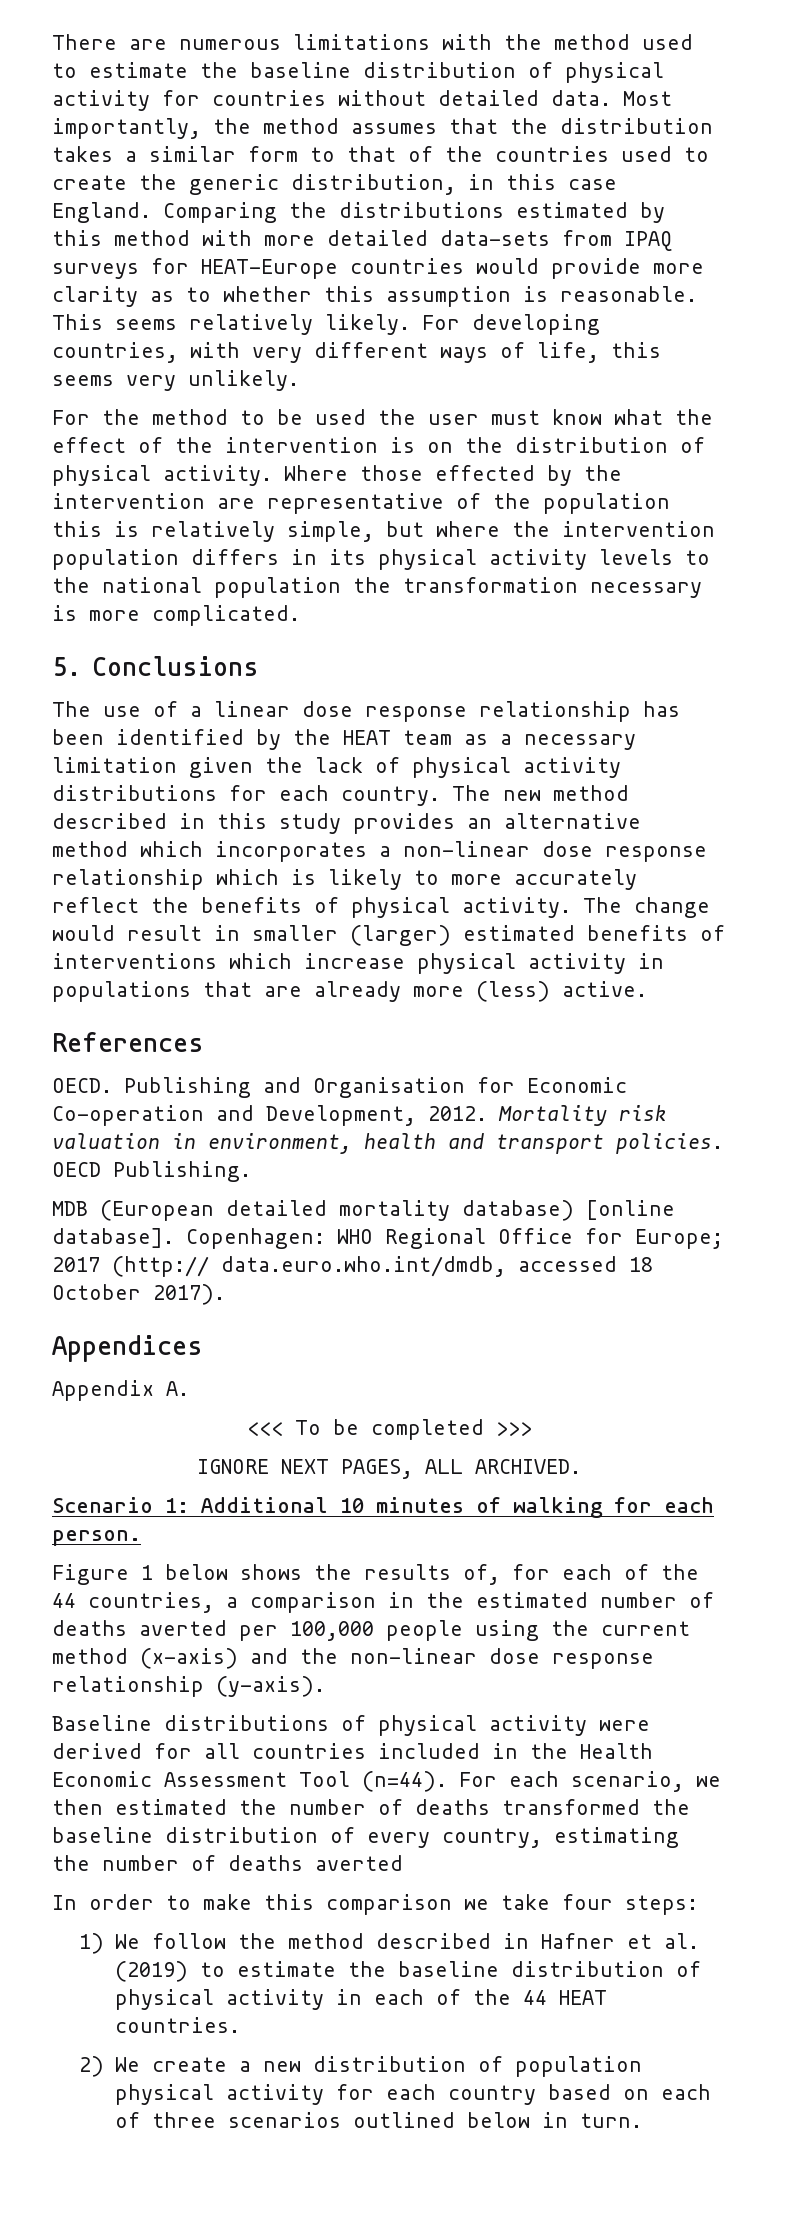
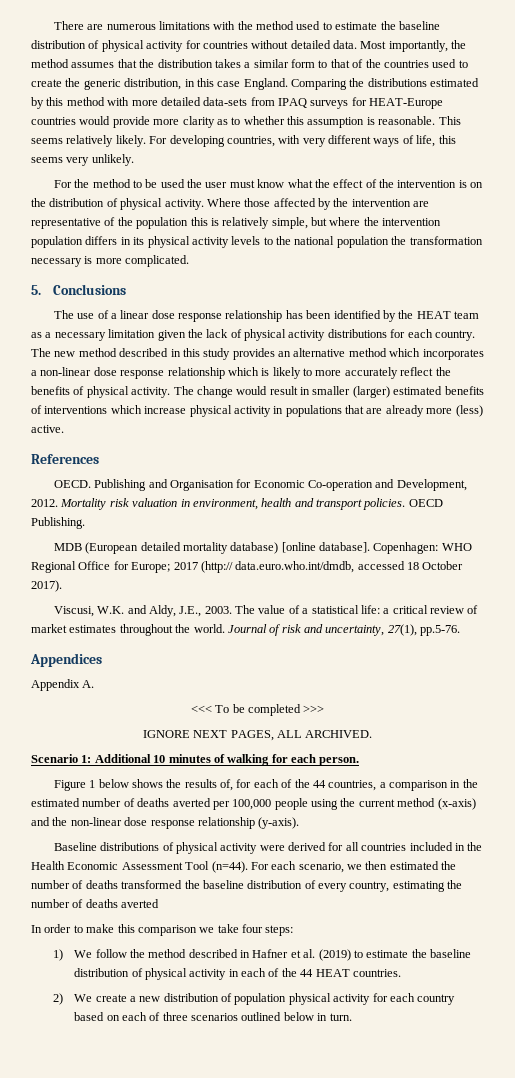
- Where those effected by the intervention are representative of the population this is relatively simple, but where the intervention population differs in its physical activity levels to the national population the transformation necessary is more complicated.
+ Where those affected by the intervention are representative of the population this is relatively simple, but where the intervention population differs in its physical activity levels to the national population the transformation necessary is more complicated.
+ Viscusi, W.K. and Aldy, J.E., 2003. The value of a statistical life: a critical review of market estimates throughout the world. Journal of risk and uncertainty, 27(1), pp.5-76.

